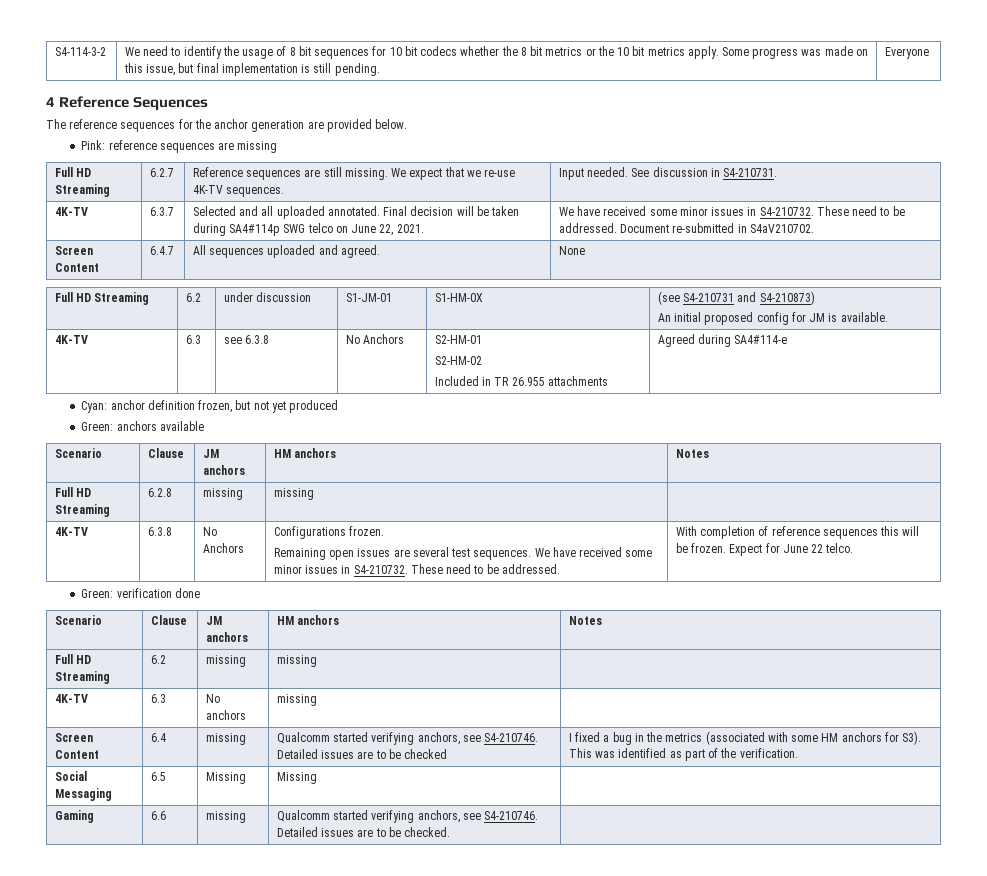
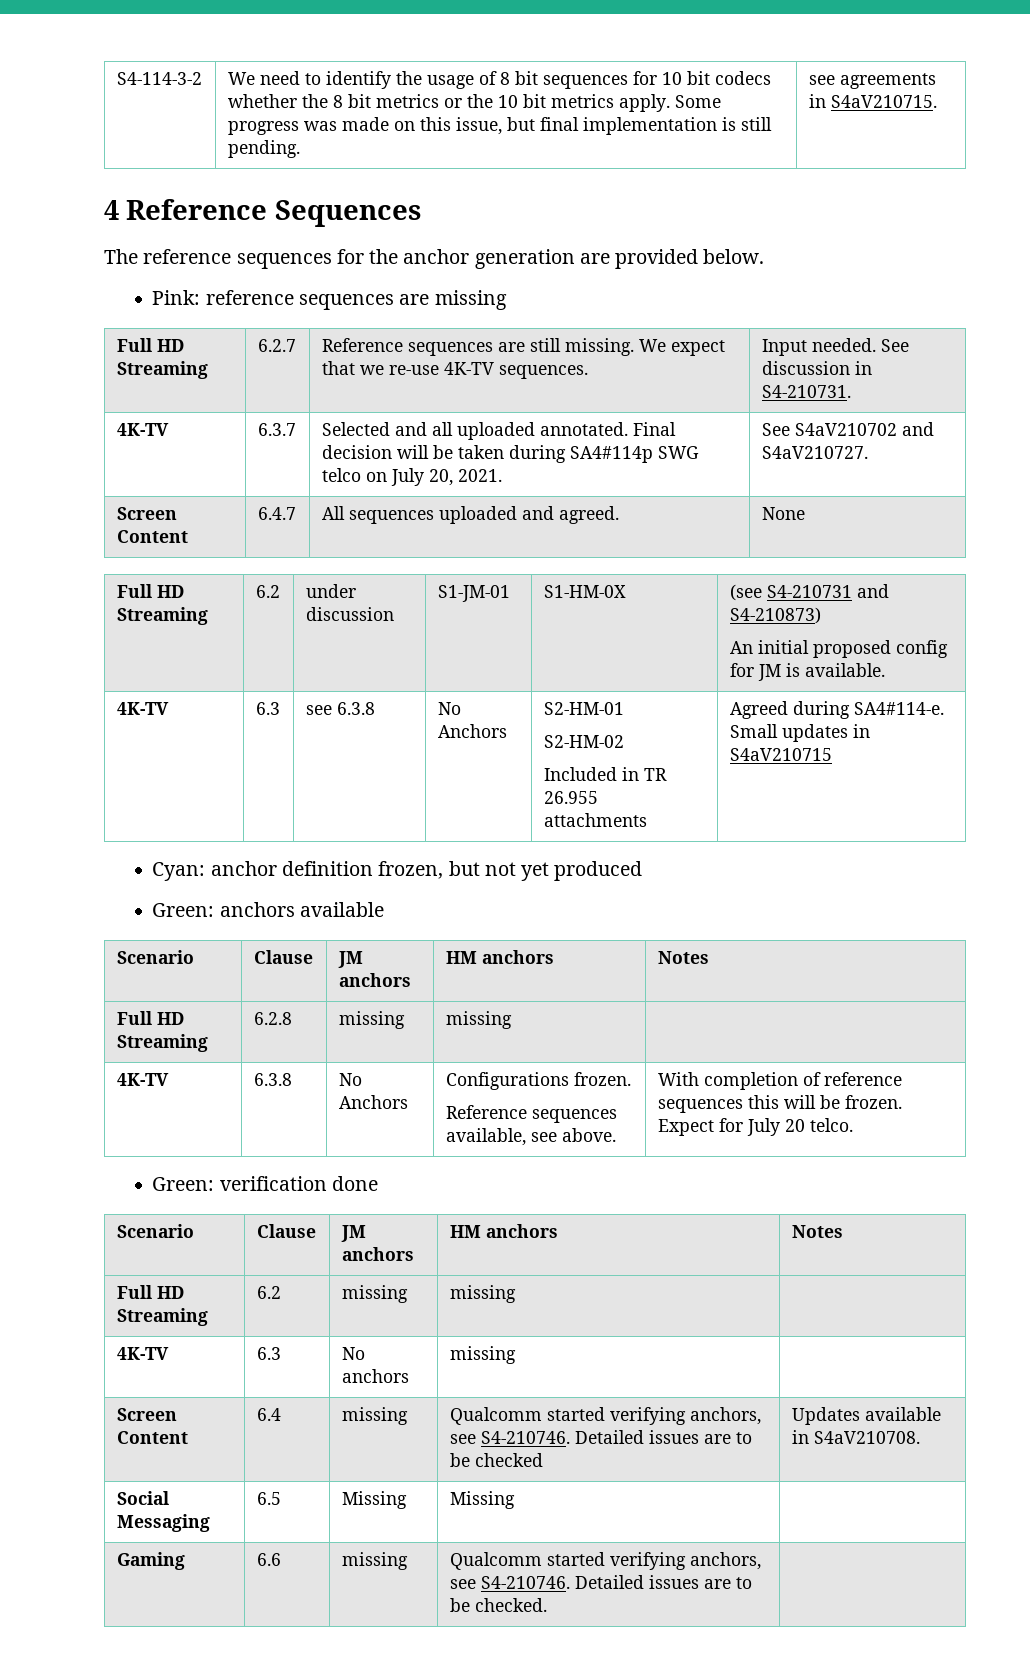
- Everyone
+ see agreements in S4aV210715.
- 4K-TV | 6.3.7 | Selected and all uploaded annotated. Final decision will be taken during SA4#114p SWG telco on June 22, 2021. | We have received some minor issues in S4-210732. These need to be addressed. Document re-submitted in S4aV210702.
+ 4K-TV | 6.3.7 | Selected and all uploaded annotated. Final decision will be taken during SA4#114p SWG telco on July 20, 2021. | See S4aV210702 and S4aV210727.
  4K-TV | 6.3 | see 6.3.8 | No Anchors | S2-HM-01
  S2-HM-02
- Included in TR 26.955 attachments | Agreed during SA4#114-e
+ Included in TR 26.955 attachments | Agreed during SA4#114-e. Small updates in S4aV210715
  4K-TV | 6.3.8 | No Anchors | Configurations frozen.
- Remaining open issues are several test sequences. We have received some minor issues in S4-210732. These need to be addressed. | With completion of reference sequences this will be frozen. Expect for June 22 telco.
+ Reference sequences available, see above. | With completion of reference sequences this will be frozen. Expect for July 20 telco.
- Screen Content | 6.4 | missing | Qualcomm started verifying anchors, see S4-210746. Detailed issues are to be checked | I fixed a bug in the metrics (associated with some HM anchors for S3). This was identified as part of the verification.
+ Screen Content | 6.4 | missing | Qualcomm started verifying anchors, see S4-210746. Detailed issues are to be checked | Updates available in S4aV210708.

